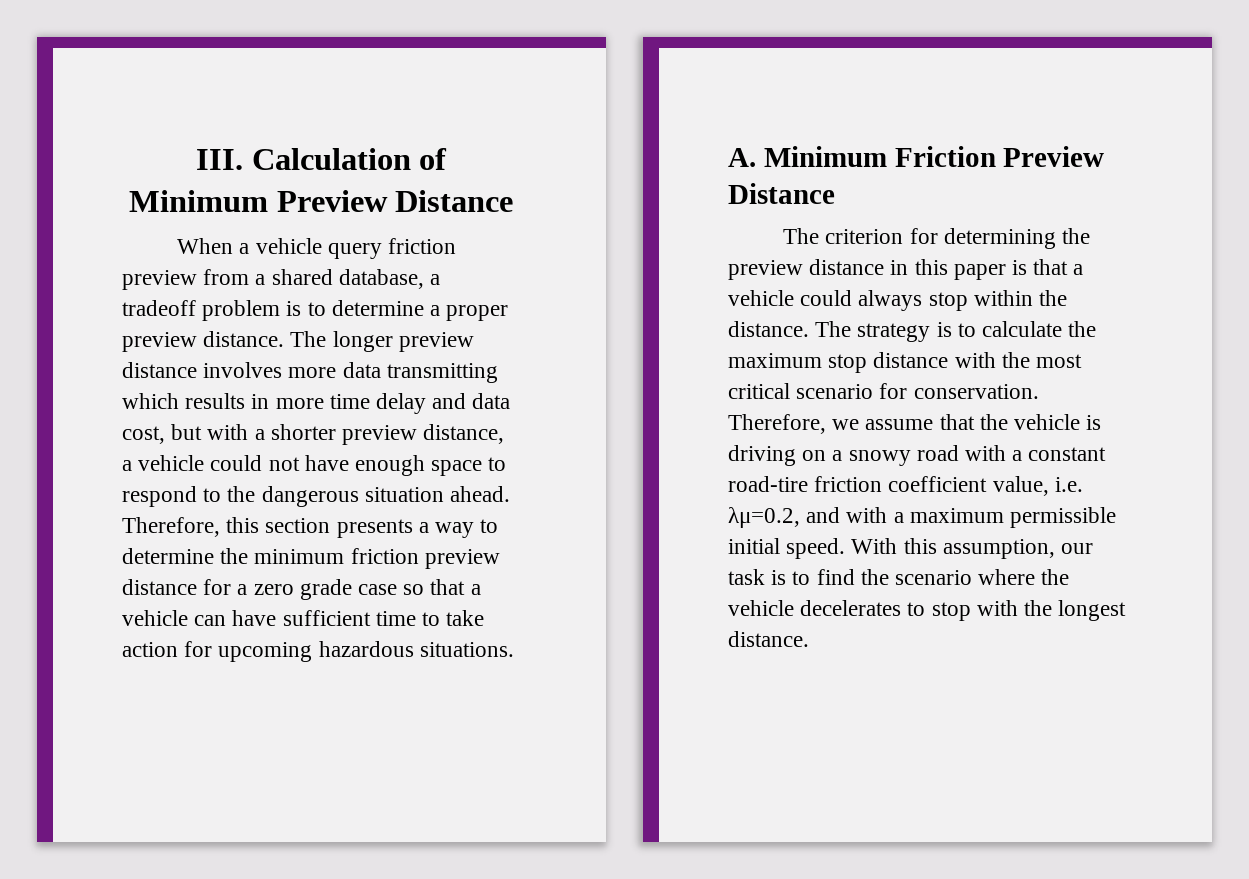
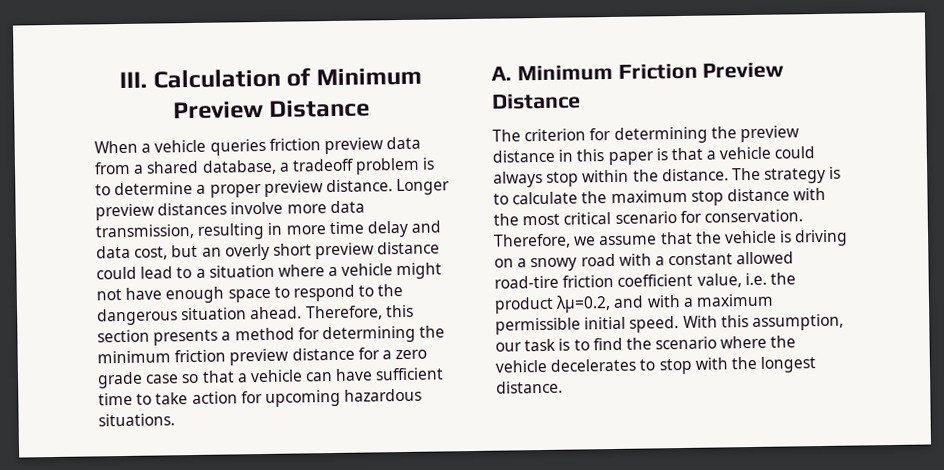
- When a vehicle query friction preview from a shared database, a tradeoff problem is to determine a proper preview distance.
+ When a vehicle queries friction preview data from a shared database, a tradeoff problem is to determine a proper preview distance.
- The longer preview distance involves more data transmitting which results in more time delay and data cost, but with a shorter preview distance, a vehicle could not have enough space to respond to the dangerous situation ahead.
+ Longer preview distances involve more data transmission, resulting in more time delay and data cost, but an overly short preview distance could lead to a situation where a vehicle might not have enough space to respond to the dangerous situation ahead.
- Therefore, this section presents a way to determine the minimum friction preview distance for a zero grade case so that a vehicle can have sufficient time to take action for upcoming hazardous situations.
+ Therefore, this section presents a method for determining the minimum friction preview distance for a zero grade case so that a vehicle can have sufficient time to take action for upcoming hazardous situations.
- Therefore, we assume that the vehicle is driving on a snowy road with a constant road-tire friction coefficient value, i.e. λμ=0.2, and with a maximum permissible initial speed.
+ Therefore, we assume that the vehicle is driving on a snowy road with a constant allowed road-tire friction coefficient value, i.e. the product λμ=0.2, and with a maximum permissible initial speed.

